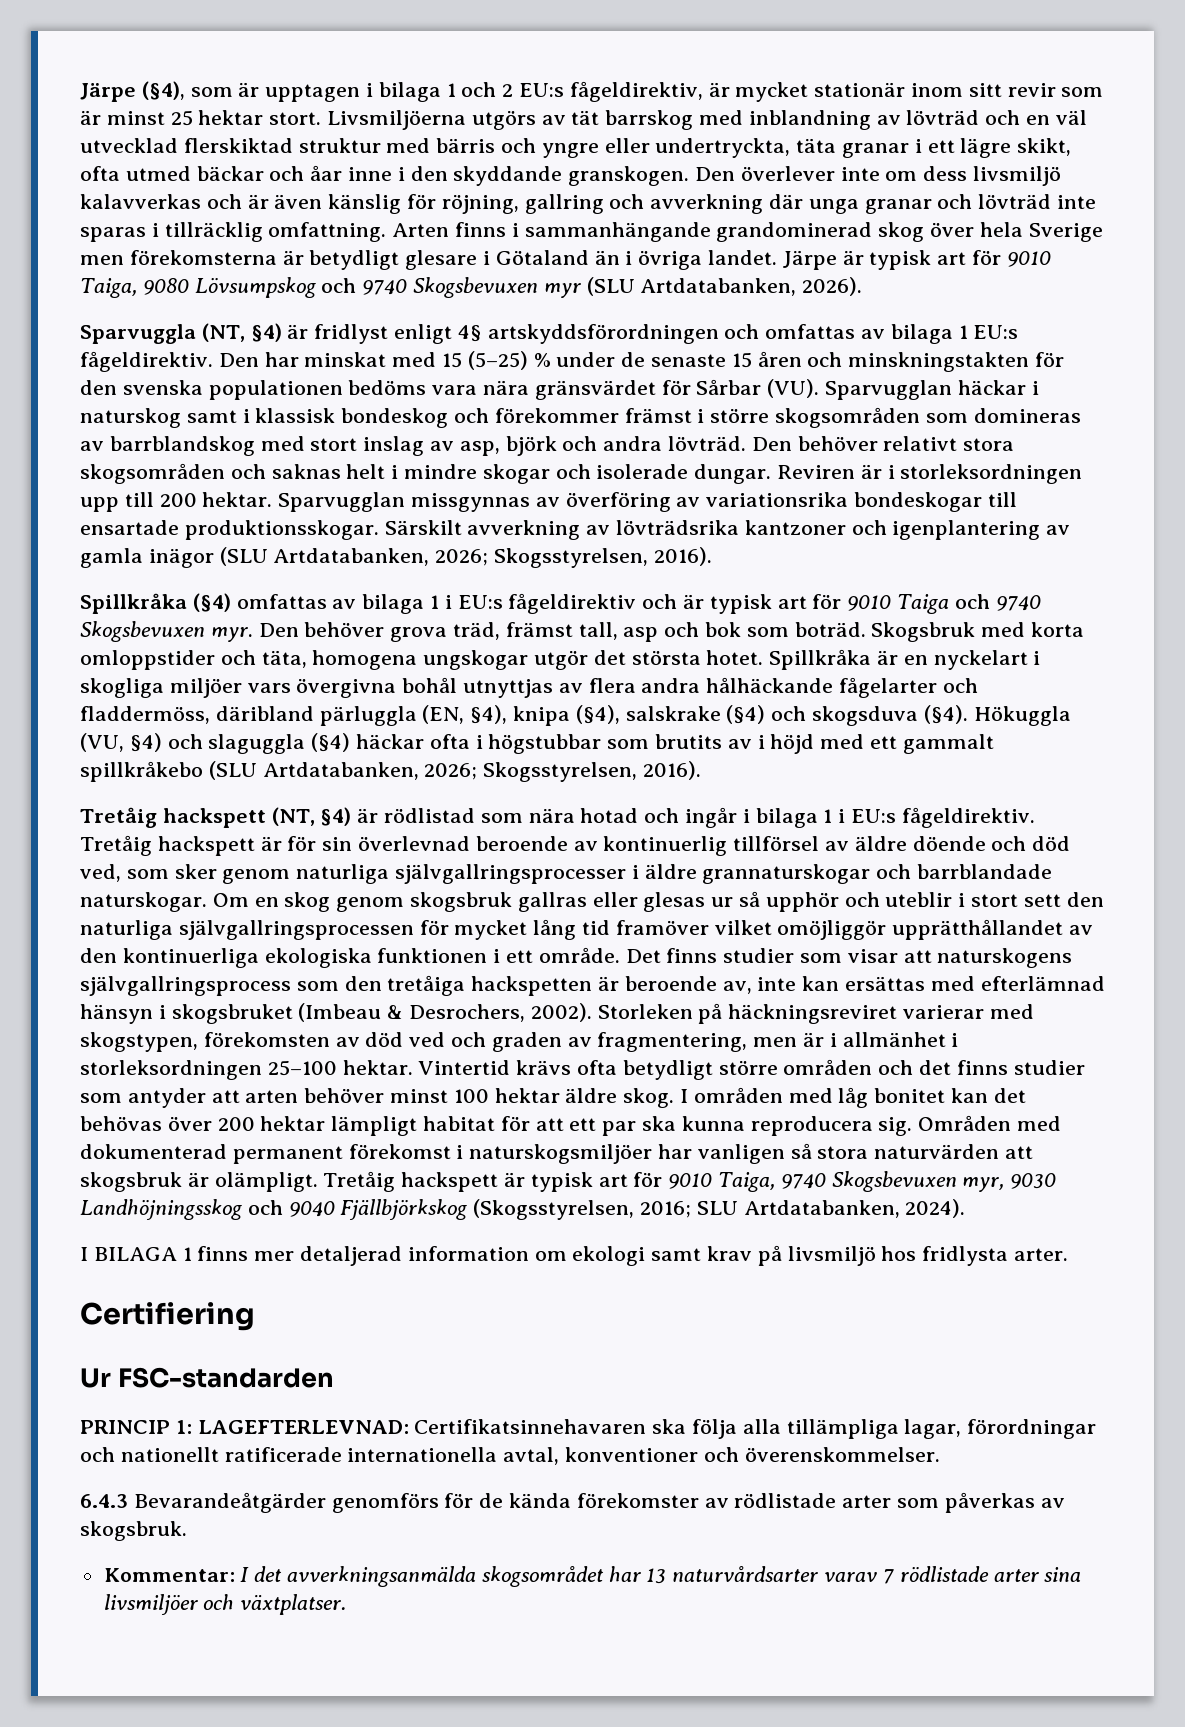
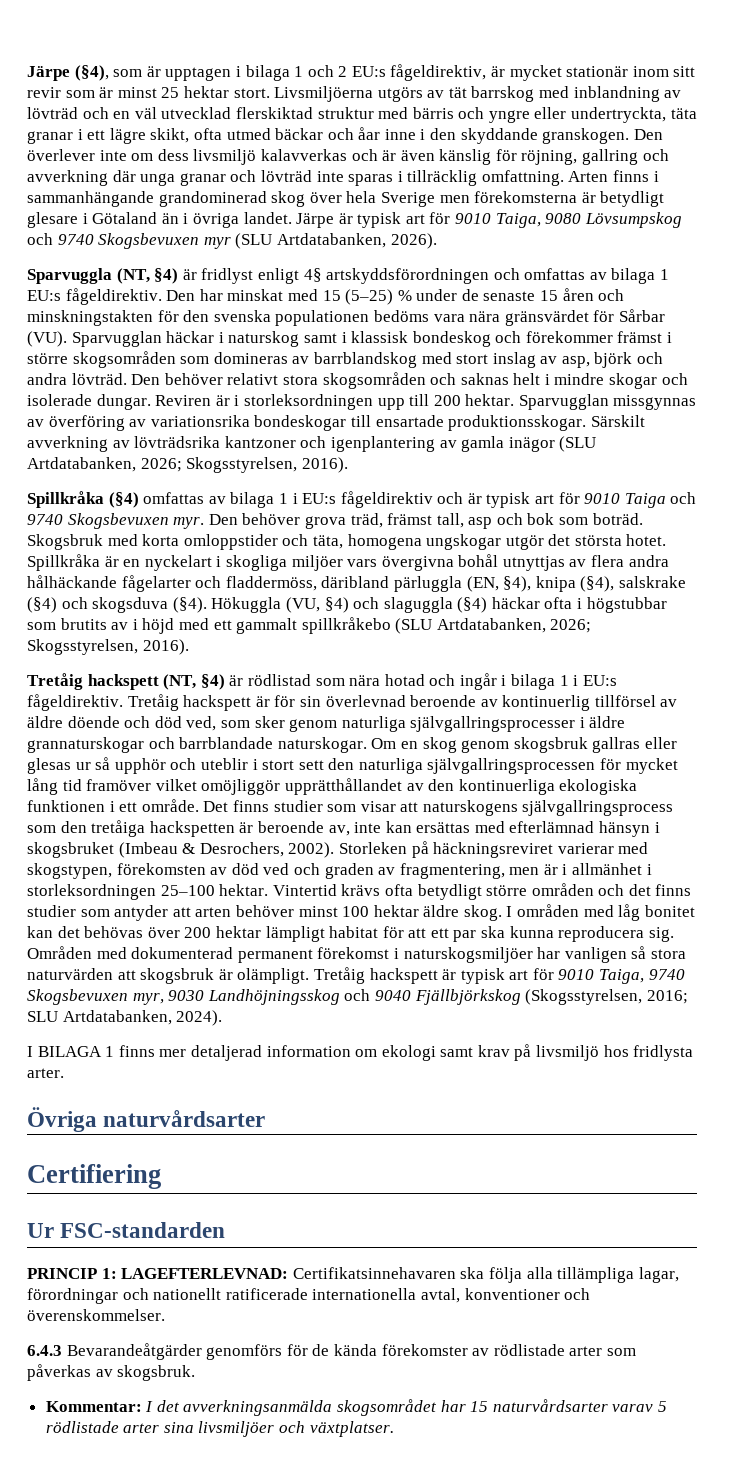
+ Övriga naturvårdsarter
- Kommentar: I det avverkningsanmälda skogsområdet har 13 naturvårdsarter varav 7 rödlistade arter sina livsmiljöer och växtplatser.
+ Kommentar: I det avverkningsanmälda skogsområdet har 15 naturvårdsarter varav 5 rödlistade arter sina livsmiljöer och växtplatser.

